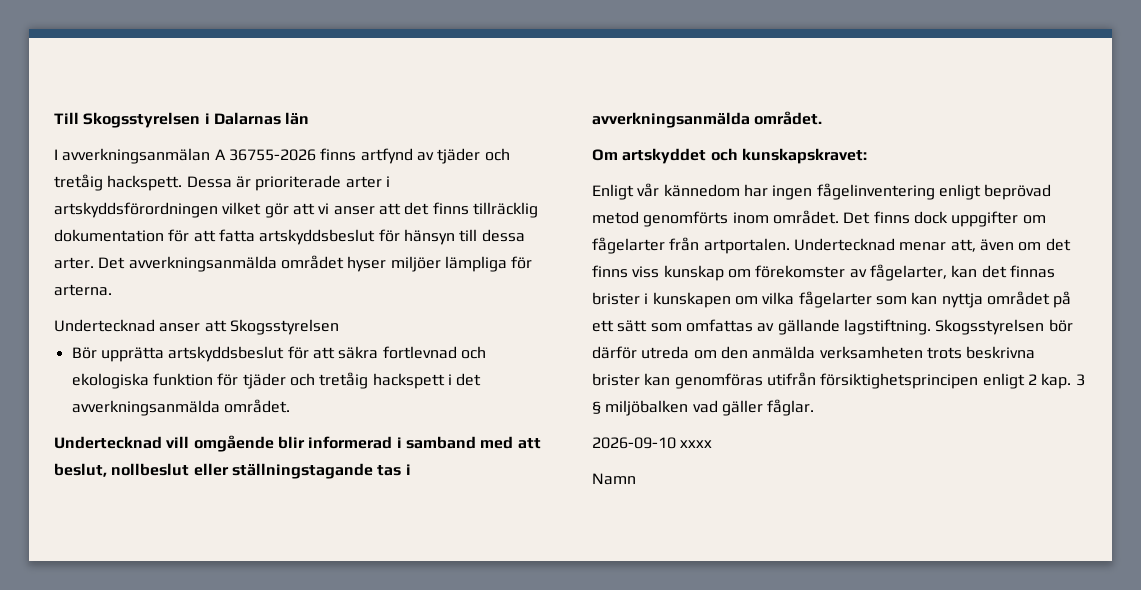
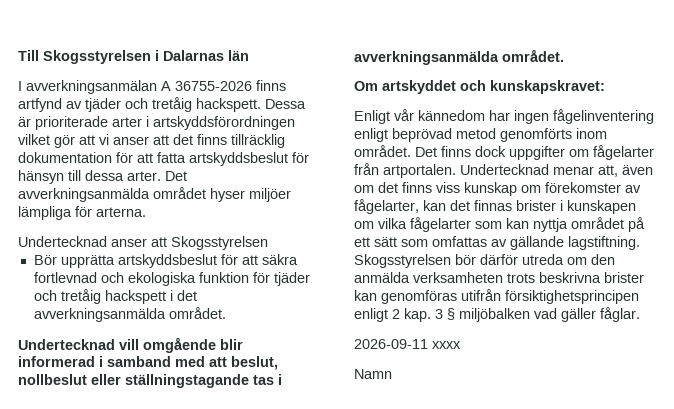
- 2026-09-10 xxxx
+ 2026-09-11 xxxx

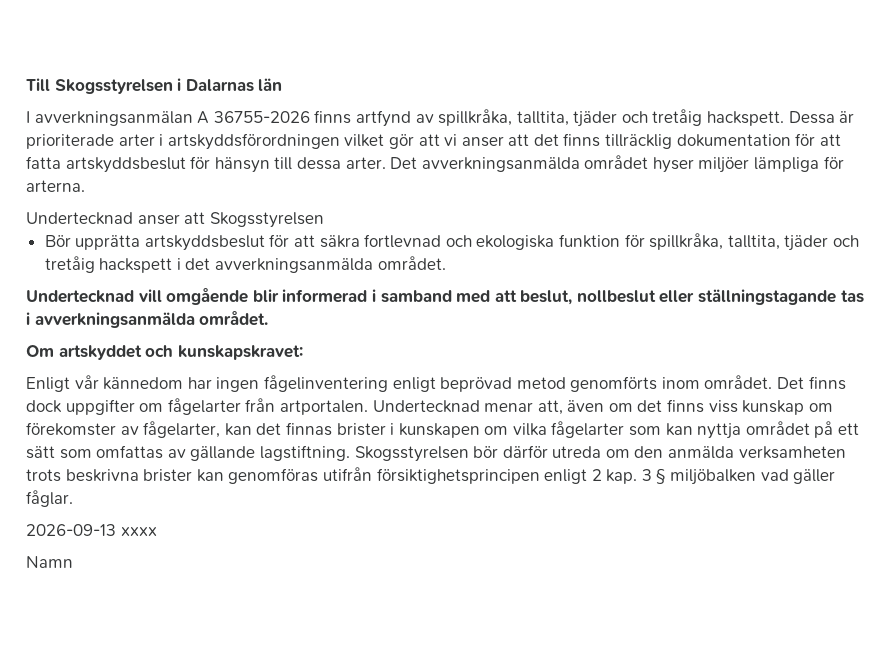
- I avverkningsanmälan A 36755-2026 finns artfynd av tjäder och tretåig hackspett.
+ I avverkningsanmälan A 36755-2026 finns artfynd av spillkråka, talltita, tjäder och tretåig hackspett.
- Bör upprätta artskyddsbeslut för att säkra fortlevnad och ekologiska funktion för tjäder och tretåig hackspett i det avverkningsanmälda området.
+ Bör upprätta artskyddsbeslut för att säkra fortlevnad och ekologiska funktion för spillkråka, talltita, tjäder och tretåig hackspett i det avverkningsanmälda området.
- 2026-09-11 xxxx
+ 2026-09-13 xxxx

